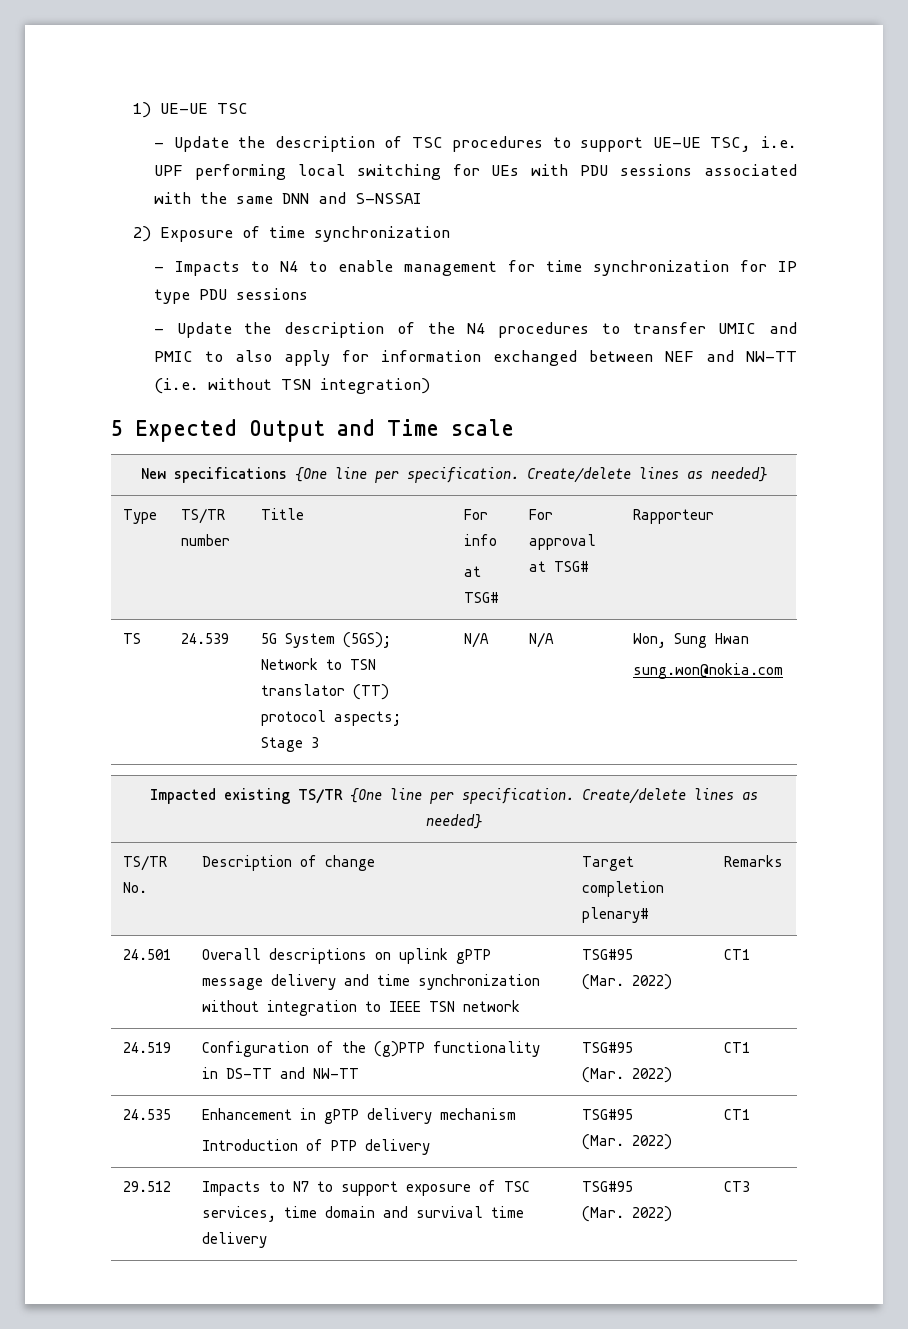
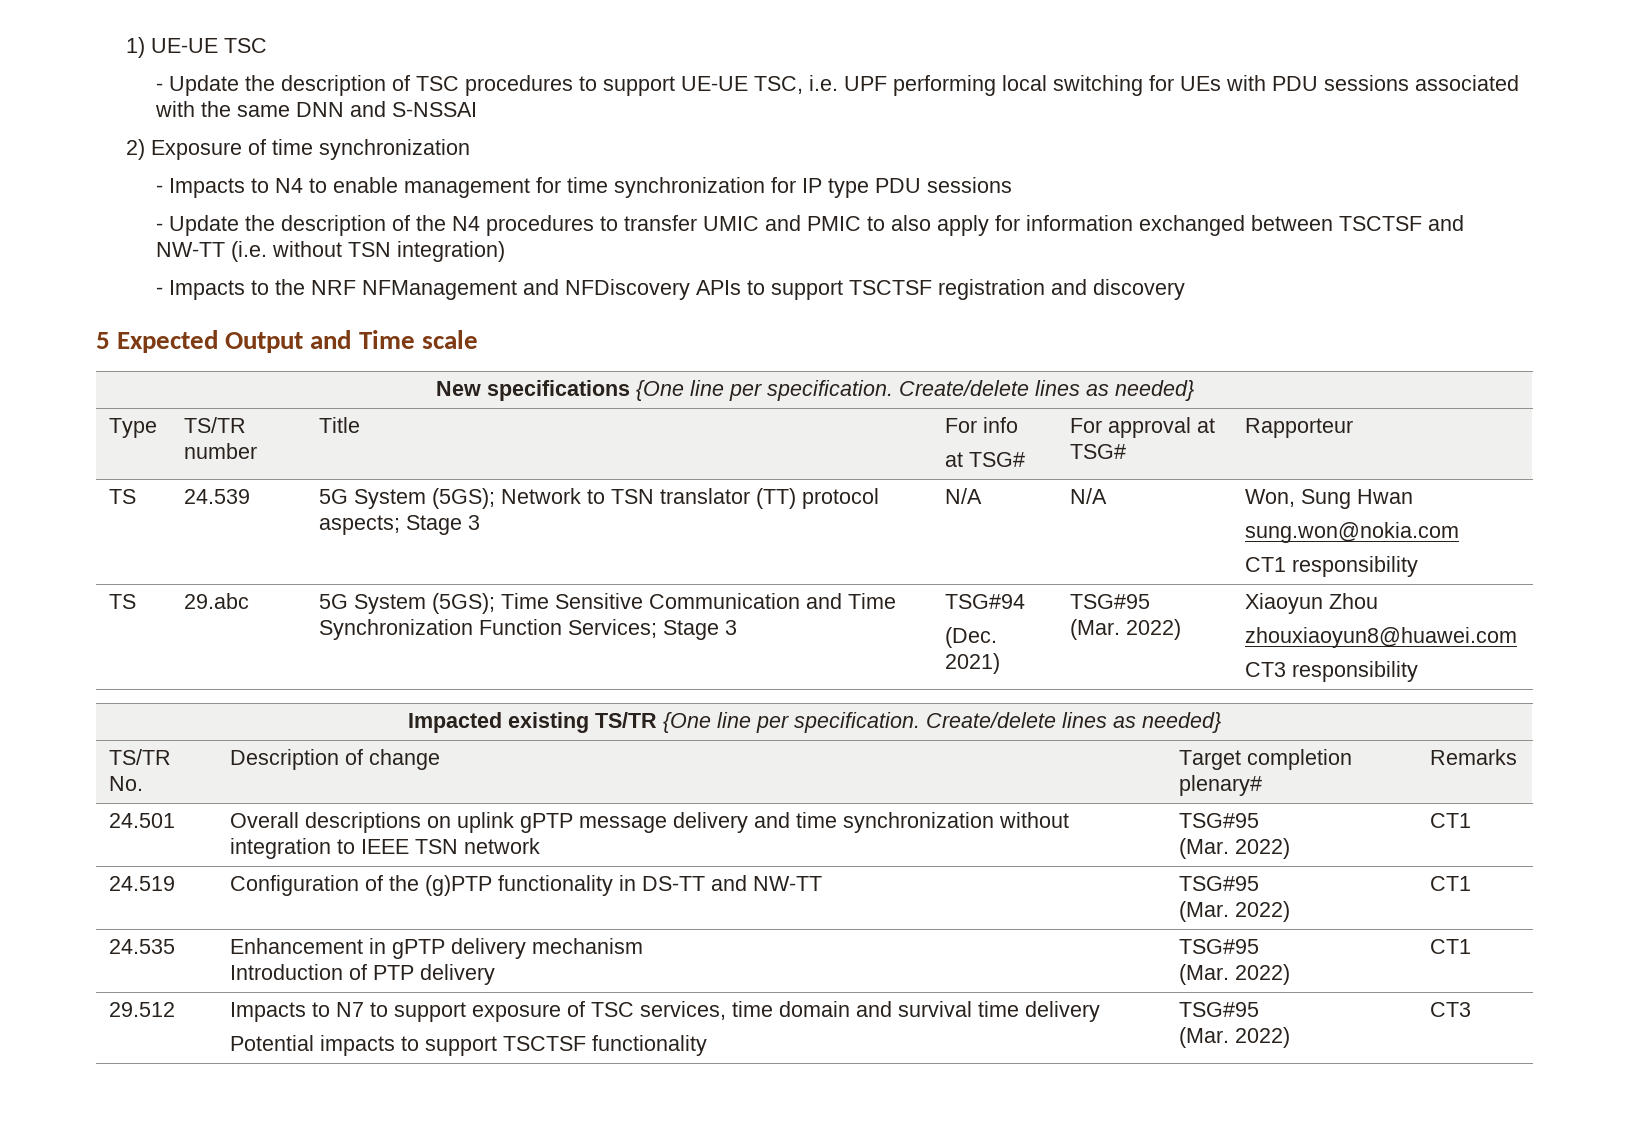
- - Update the description of the N4 procedures to transfer UMIC and PMIC to also apply for information exchanged between NEF and NW-TT (i.e. without TSN integration)
+ - Update the description of the N4 procedures to transfer UMIC and PMIC to also apply for information exchanged between TSCTSF and NW-TT (i.e. without TSN integration)
+ - Impacts to the NRF NFManagement and NFDiscovery APIs to support TSCTSF registration and discovery
  TS | 24.539 | 5G System (5GS); Network to TSN translator (TT) protocol aspects; Stage 3 | N/A | N/A | Won, Sung Hwan
  sung.won@nokia.com
+ CT1 responsibility
+ TS | 29.abc | 5G System (5GS); Time Sensitive Communication and Time Synchronization Function Services; Stage 3 | TSG#94
+ (Dec. 2021) | TSG#95
+ (Mar. 2022) | Xiaoyun Zhou
+ zhouxiaoyun8@huawei.com
+ CT3 responsibility
- 29.512 | Impacts to N7 to support exposure of TSC services, time domain and survival time delivery | TSG#95
+ 29.512 | Impacts to N7 to support exposure of TSC services, time domain and survival time delivery
+ Potential impacts to support TSCTSF functionality | TSG#95

